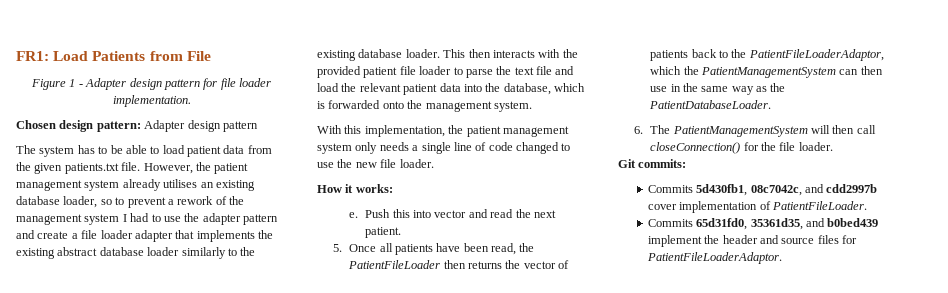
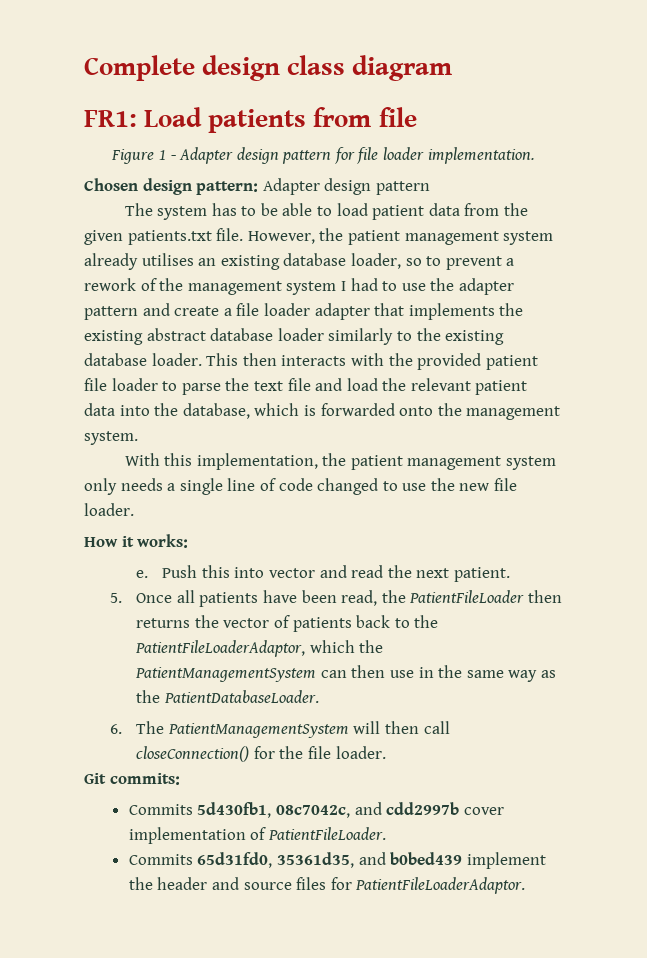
- FR1: Load Patients from File
+ Complete design class diagram
+ FR1: Load patients from file

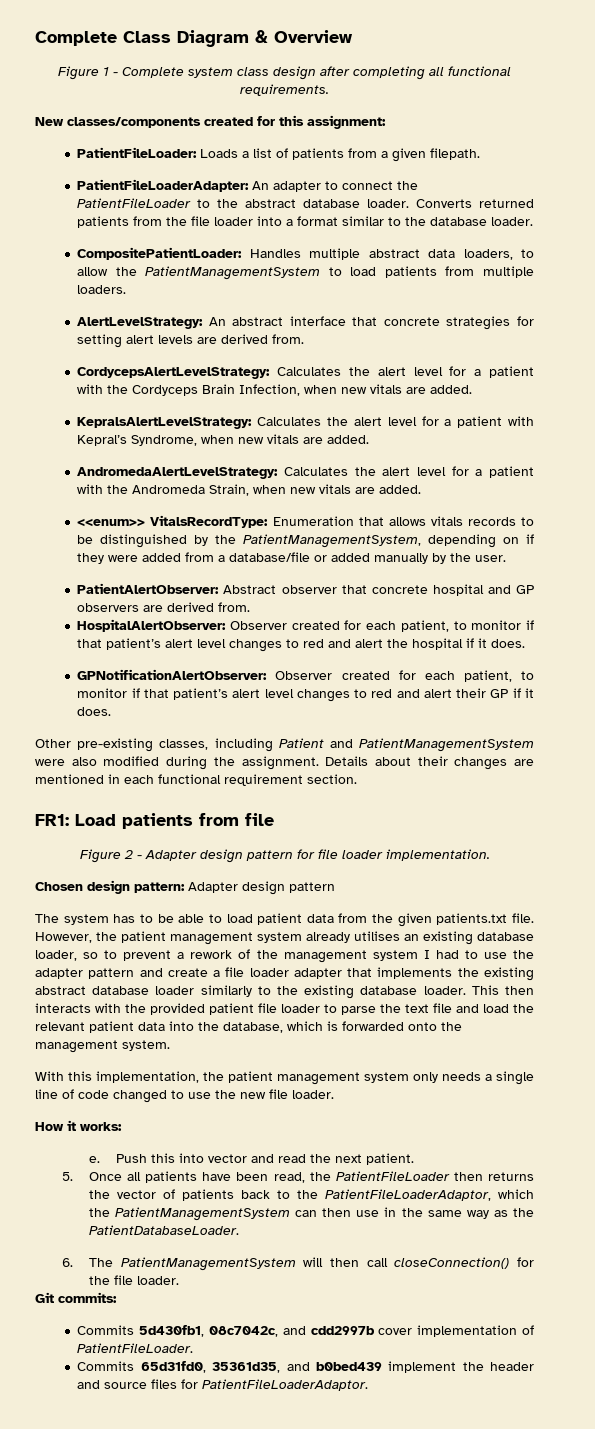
- Complete design class diagram
+ Complete Class Diagram & Overview
+ Figure 1 - Complete system class design after completing all functional requirements.
+ New classes/components created for this assignment:
+ PatientFileLoader: Loads a list of patients from a given filepath.
+ PatientFileLoaderAdapter: An adapter to connect the PatientFileLoader to the abstract database loader. Converts returned patients from the file loader into a format similar to the database loader.
+ CompositePatientLoader: Handles multiple abstract data loaders, to allow the PatientManagementSystem to load patients from multiple loaders.
+ AlertLevelStrategy: An abstract interface that concrete strategies for setting alert levels are derived from.
+ CordycepsAlertLevelStrategy: Calculates the alert level for a patient with the Cordyceps Brain Infection, when new vitals are added.
+ KepralsAlertLevelStrategy: Calculates the alert level for a patient with Kepral’s Syndrome, when new vitals are added.
+ AndromedaAlertLevelStrategy: Calculates the alert level for a patient with the Andromeda Strain, when new vitals are added.
+ <<enum>> VitalsRecordType: Enumeration that allows vitals records to be distinguished by the PatientManagementSystem, depending on if they were added from a database/file or added manually by the user.
+ PatientAlertObserver: Abstract observer that concrete hospital and GP observers are derived from.
+ HospitalAlertObserver: Observer created for each patient, to monitor if that patient’s alert level changes to red and alert the hospital if it does.
+ GPNotificationAlertObserver: Observer created for each patient, to monitor if that patient’s alert level changes to red and alert their GP if it does.
+ Other pre-existing classes, including Patient and PatientManagementSystem were also modified during the assignment. Details about their changes are mentioned in each functional requirement section.
- Figure 1 - Adapter design pattern for file loader implementation.
+ Figure 2 - Adapter design pattern for file loader implementation.

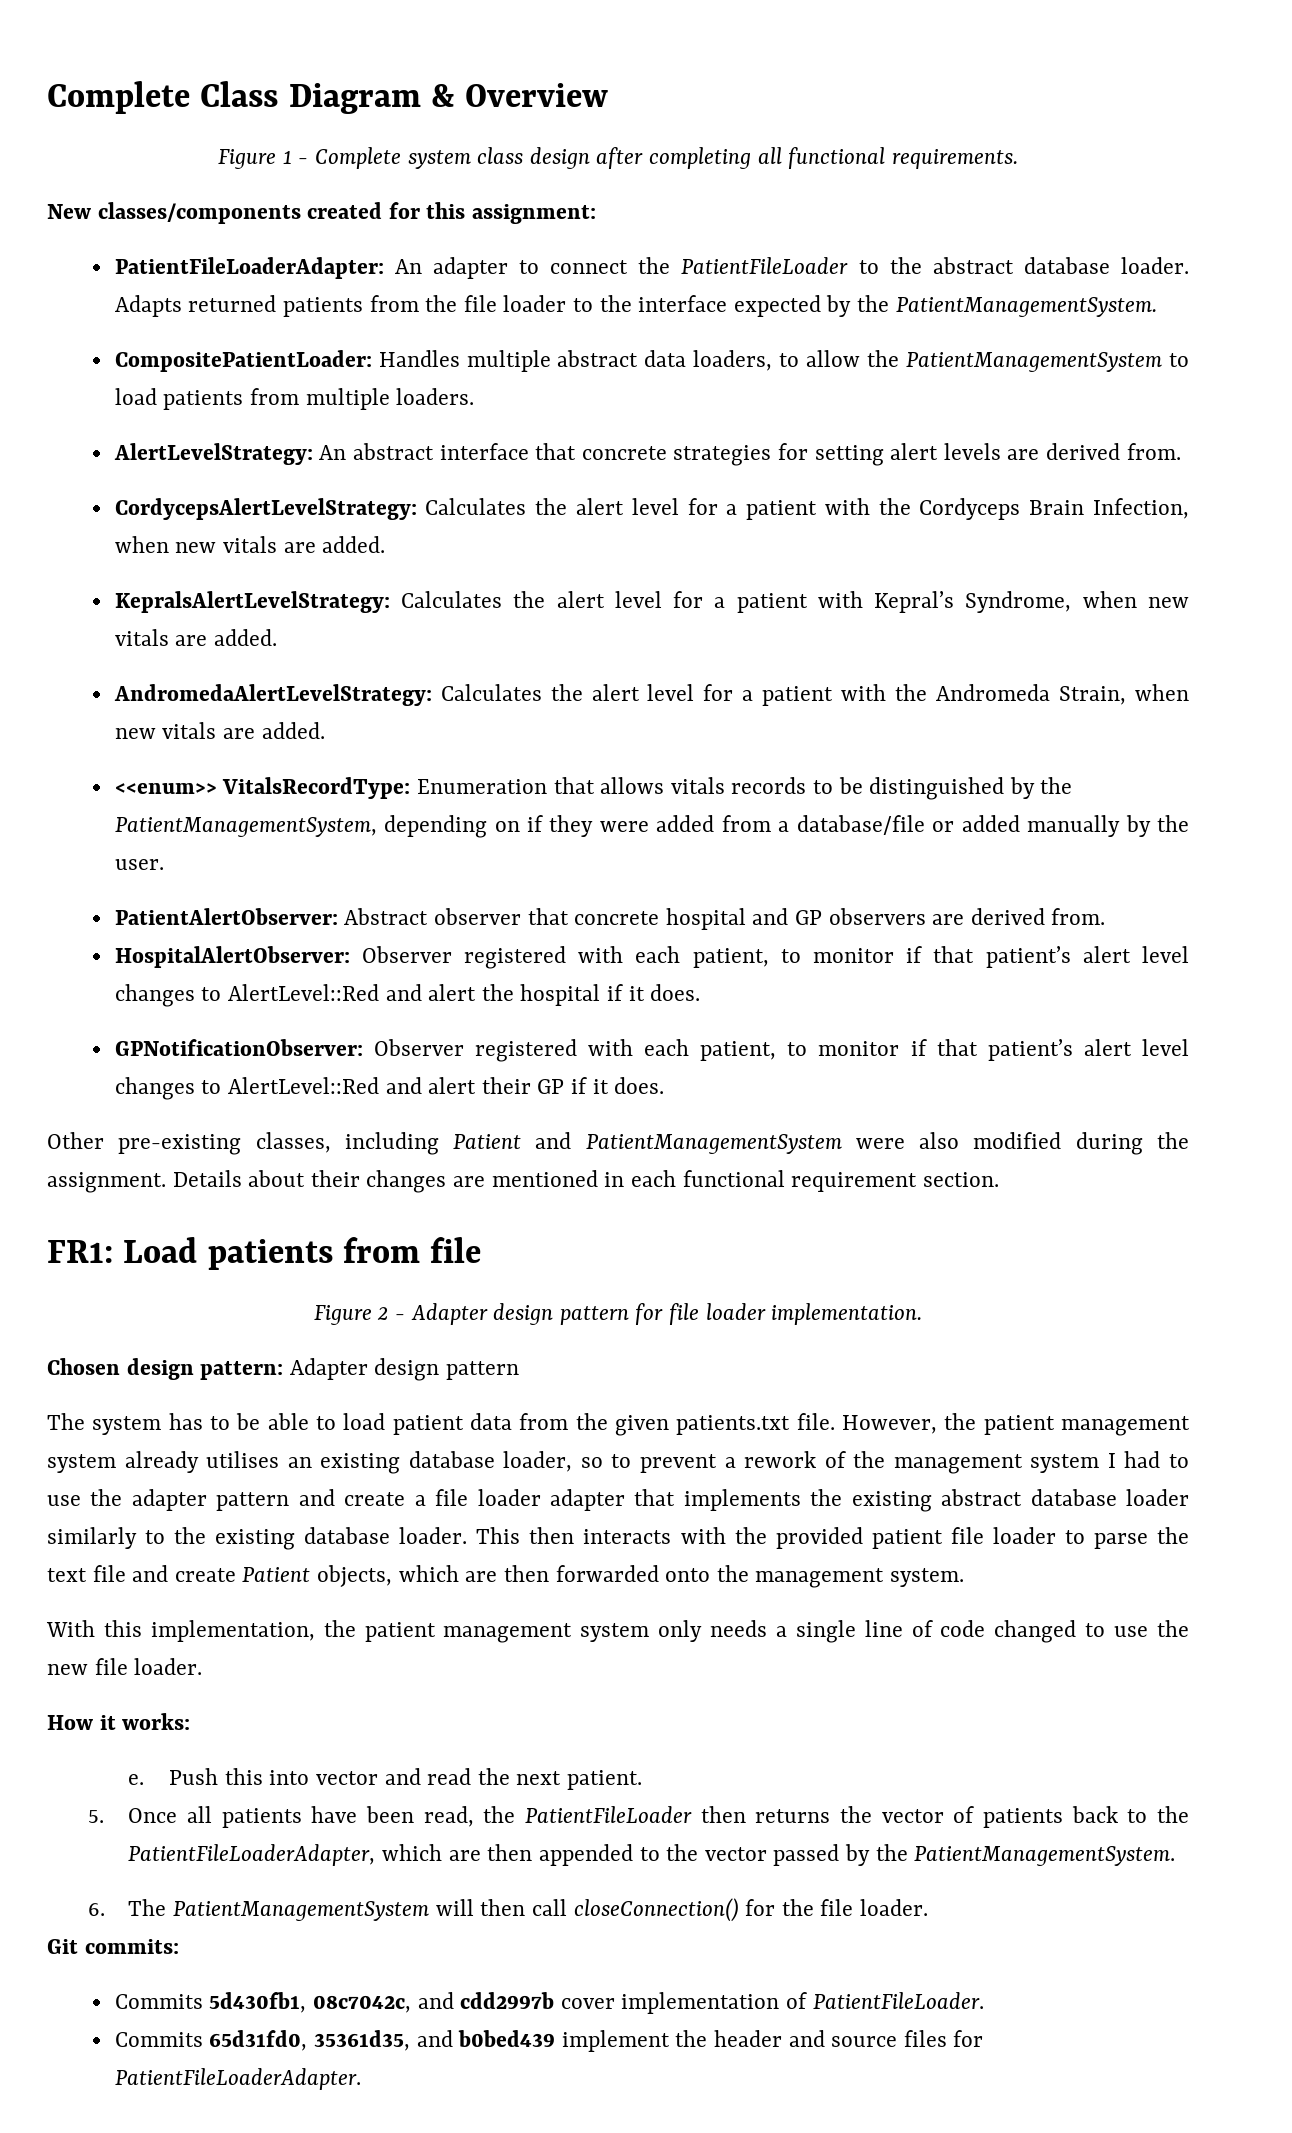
- PatientFileLoader: Loads a list of patients from a given filepath.
- Converts returned patients from the file loader into a format similar to the database loader.
+ Adapts returned patients from the file loader to the interface expected by the PatientManagementSystem.
- HospitalAlertObserver: Observer created for each patient, to monitor if that patient’s alert level changes to red and alert the hospital if it does.
+ HospitalAlertObserver: Observer registered with each patient, to monitor if that patient’s alert level changes to AlertLevel::Red and alert the hospital if it does.
- GPNotificationAlertObserver: Observer created for each patient, to monitor if that patient’s alert level changes to red and alert their GP if it does.
+ GPNotificationObserver: Observer registered with each patient, to monitor if that patient’s alert level changes to AlertLevel::Red and alert their GP if it does.
- This then interacts with the provided patient file loader to parse the text file and load the relevant patient data into the database, which is forwarded onto the management system.
+ This then interacts with the provided patient file loader to parse the text file and create Patient objects, which are then forwarded onto the management system.
- 5. Once all patients have been read, the PatientFileLoader then returns the vector of patients back to the PatientFileLoaderAdaptor, which the PatientManagementSystem can then use in the same way as the PatientDatabaseLoader.
+ 5. Once all patients have been read, the PatientFileLoader then returns the vector of patients back to the PatientFileLoaderAdapter, which are then appended to the vector passed by the PatientManagementSystem.
- Commits 65d31fd0, 35361d35, and b0bed439 implement the header and source files for PatientFileLoaderAdaptor.
+ Commits 65d31fd0, 35361d35, and b0bed439 implement the header and source files for PatientFileLoaderAdapter.

